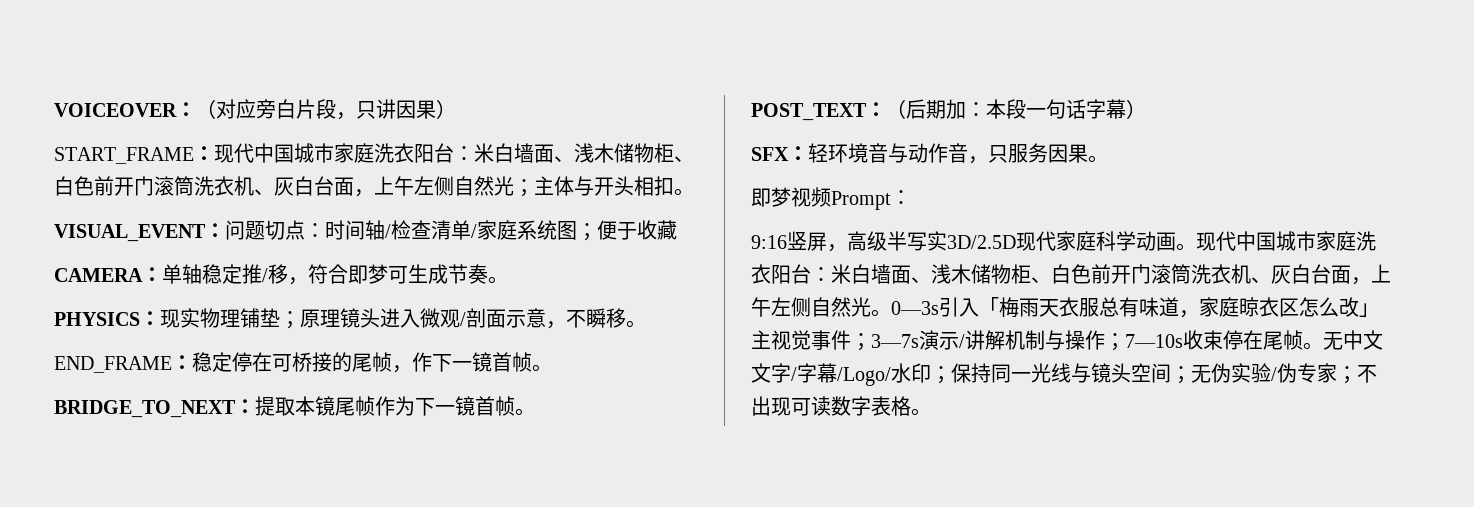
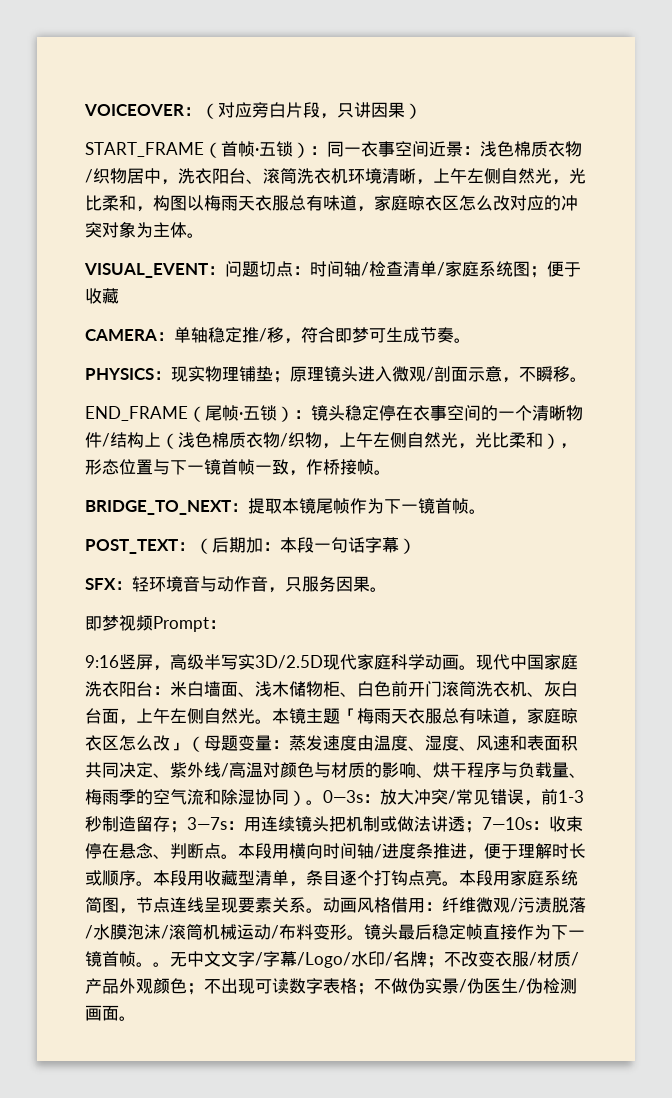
- START_FRAME：现代中国城市家庭洗衣阳台：米白墙面、浅木储物柜、白色前开门滚筒洗衣机、灰白台面，上午左侧自然光；主体与开头相扣。
+ START_FRAME（首帧·五锁）：同一衣事空间近景：浅色棉质衣物/织物居中，洗衣阳台、滚筒洗衣机环境清晰，上午左侧自然光，光比柔和，构图以梅雨天衣服总有味道，家庭晾衣区怎么改对应的冲突对象为主体。
- END_FRAME：稳定停在可桥接的尾帧，作下一镜首帧。
+ END_FRAME（尾帧·五锁）：镜头稳定停在衣事空间的一个清晰物件/结构上（浅色棉质衣物/织物，上午左侧自然光，光比柔和），形态位置与下一镜首帧一致，作桥接帧。
- 现代中国城市家庭洗衣阳台：米白墙面、浅木储物柜、白色前开门滚筒洗衣机、灰白台面，上午左侧自然光。
+ 现代中国家庭洗衣阳台：米白墙面、浅木储物柜、白色前开门滚筒洗衣机、灰白台面，上午左侧自然光。
- 0—3s引入「梅雨天衣服总有味道，家庭晾衣区怎么改」主视觉事件；3—7s演示/讲解机制与操作；7—10s收束停在尾帧。
+ 本镜主题「梅雨天衣服总有味道，家庭晾衣区怎么改」（母题变量：蒸发速度由温度、湿度、风速和表面积共同决定、紫外线/高温对颜色与材质的影响、烘干程序与负载量、梅雨季的空气流和除湿协同）。0—3s：放大冲突/常见错误，前1-3秒制造留存；3—7s：用连续镜头把机制或做法讲透；7—10s：收束停在悬念、判断点。本段用横向时间轴/进度条推进，便于理解时长或顺序。本段用收藏型清单，条目逐个打钩点亮。本段用家庭系统简图，节点连线呈现要素关系。动画风格借用：纤维微观/污渍脱落/水膜泡沫/滚筒机械运动/布料变形。镜头最后稳定帧直接作为下一镜首帧。。
- 无中文文字/字幕/Logo/水印；保持同一光线与镜头空间；无伪实验/伪专家；不出现可读数字表格。
+ 无中文文字/字幕/Logo/水印/名牌；不改变衣服/材质/产品外观颜色；不出现可读数字表格；不做伪实景/伪医生/伪检测画面。

